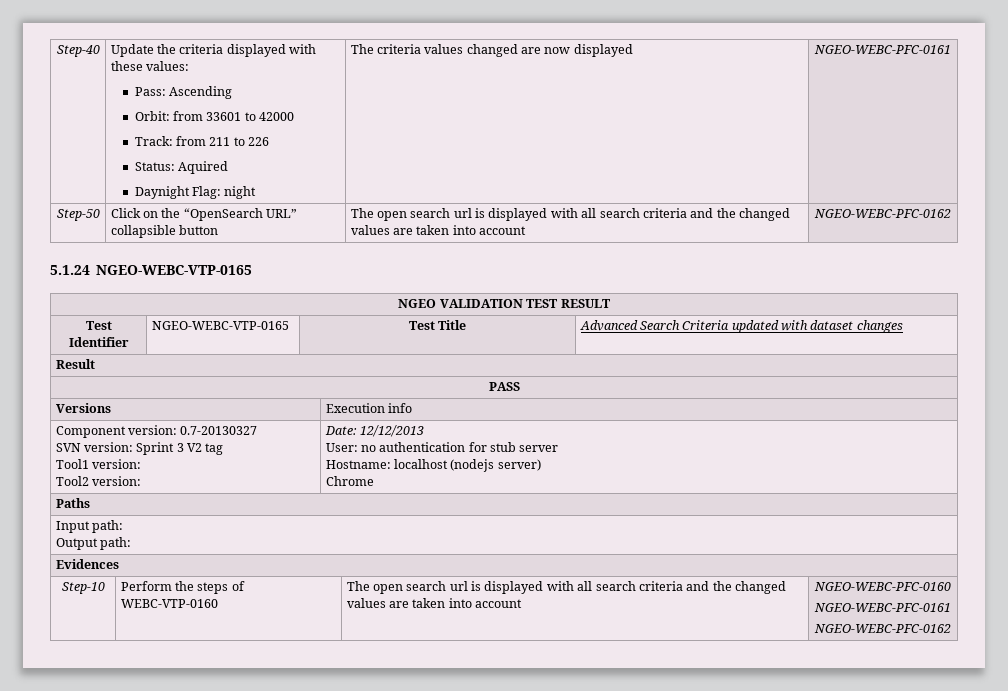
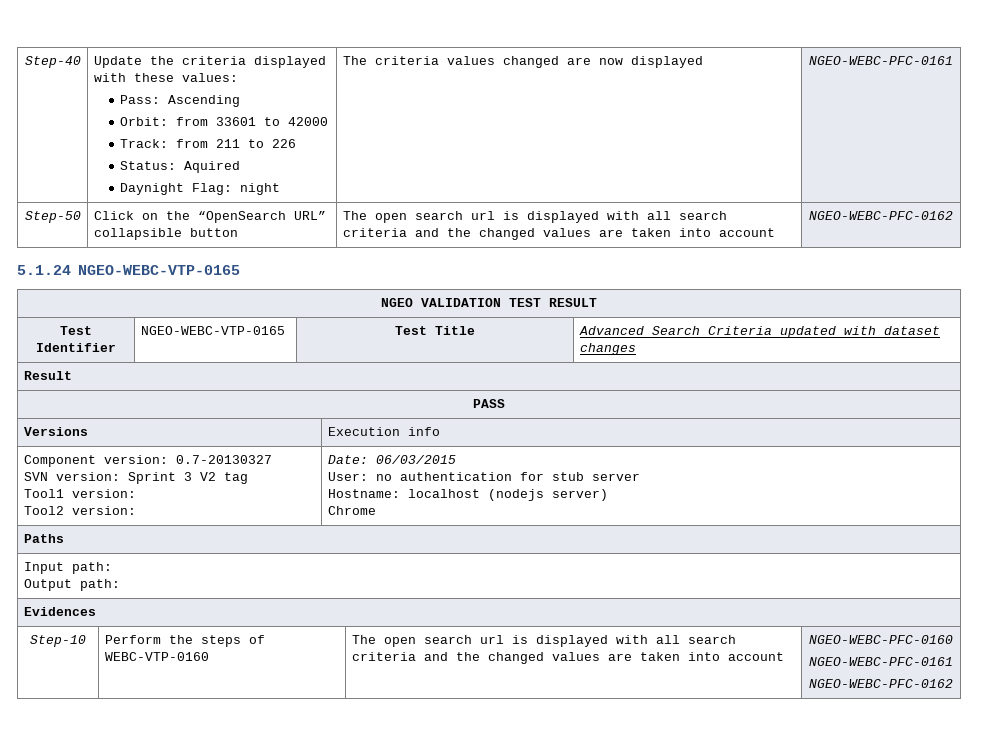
  Component version: 0.7-20130327
  SVN version: Sprint 3 V2 tag
  Tool1 version:
- Tool2 version: | Date: 12/12/2013
+ Tool2 version: | Date: 06/03/2015

